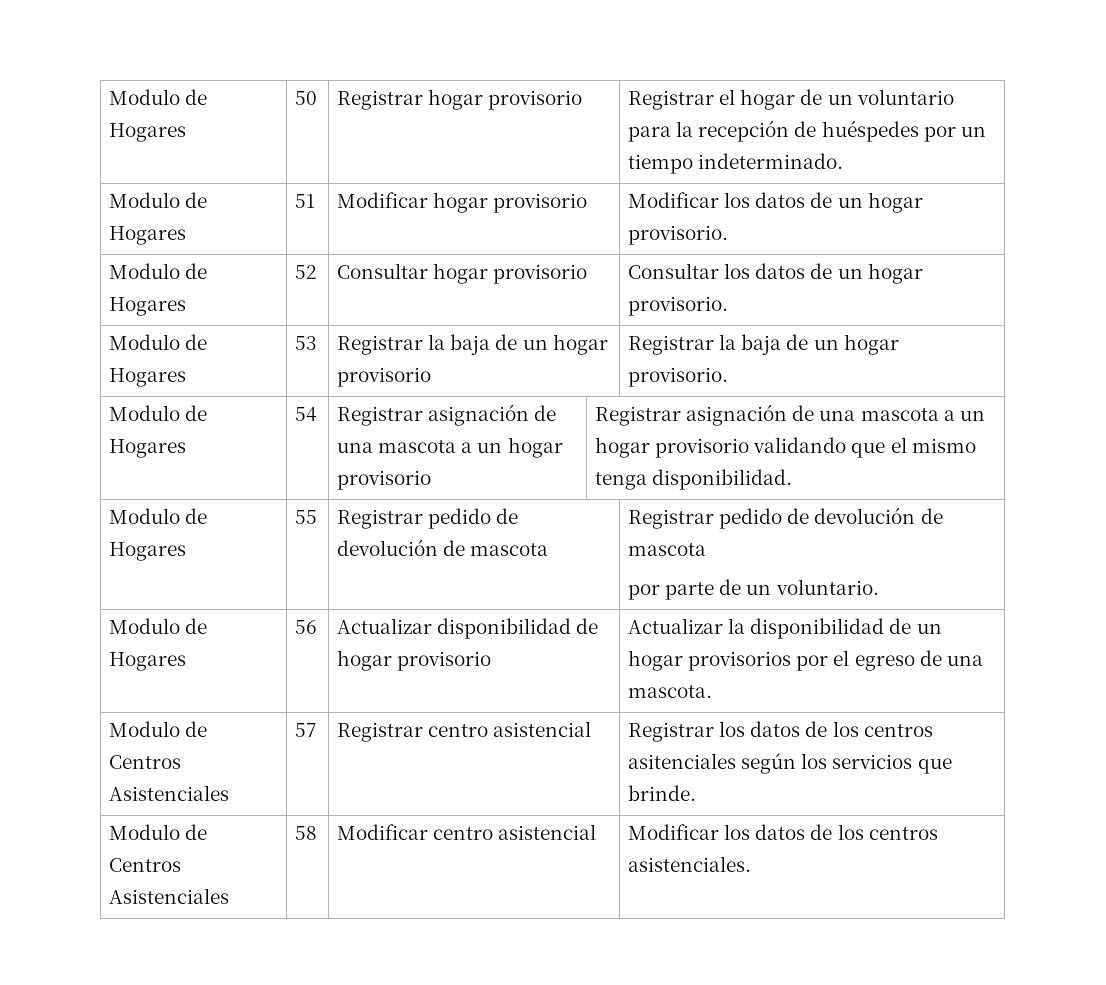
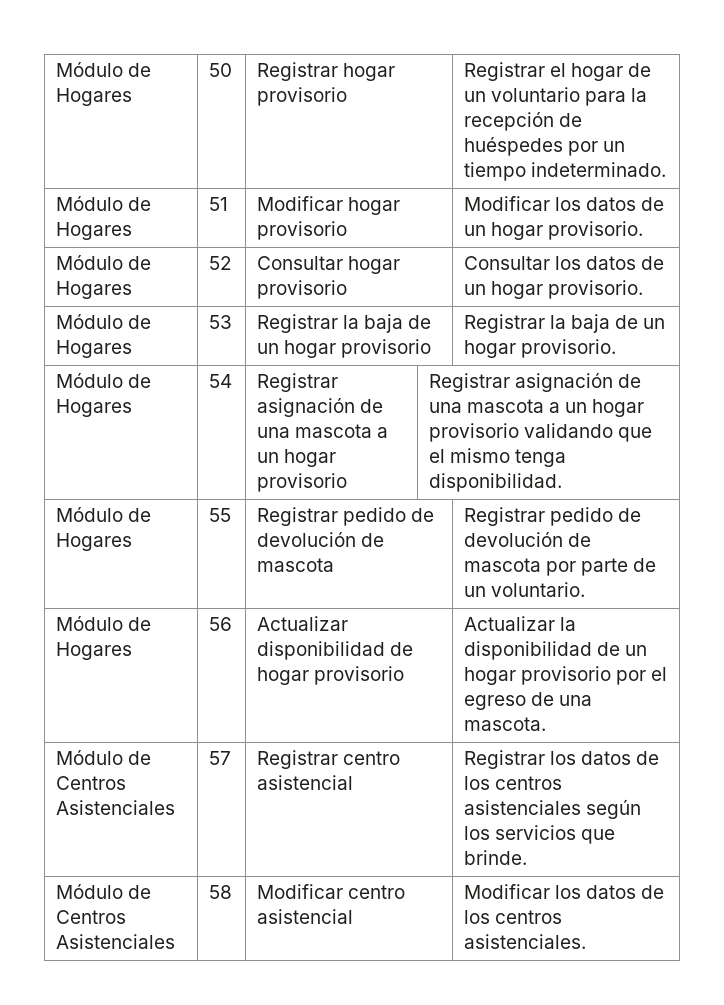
- Modulo de Hogares | 50 | Registrar hogar provisorio | Registrar el hogar de un voluntario para la recepción de huéspedes por un tiempo indeterminado.
+ Módulo de Hogares | 50 | Registrar hogar provisorio | Registrar el hogar de un voluntario para la recepción de huéspedes por un tiempo indeterminado.
- Modulo de Hogares | 51 | Modificar hogar provisorio | Modificar los datos de un hogar provisorio.
+ Módulo de Hogares | 51 | Modificar hogar provisorio | Modificar los datos de un hogar provisorio.
- Modulo de Hogares | 52 | Consultar hogar provisorio | Consultar los datos de un hogar provisorio.
+ Módulo de Hogares | 52 | Consultar hogar provisorio | Consultar los datos de un hogar provisorio.
- Modulo de Hogares | 53 | Registrar la baja de un hogar provisorio | Registrar la baja de un hogar provisorio.
+ Módulo de Hogares | 53 | Registrar la baja de un hogar provisorio | Registrar la baja de un hogar provisorio.
- Modulo de Hogares | 54 | Registrar asignación de una mascota a un hogar provisorio | Registrar asignación de una mascota a un hogar provisorio validando que el mismo tenga disponibilidad.
+ Módulo de Hogares | 54 | Registrar asignación de una mascota a un hogar provisorio | Registrar asignación de una mascota a un hogar provisorio validando que el mismo tenga disponibilidad.
- Modulo de Hogares | 55 | Registrar pedido de devolución de mascota | Registrar pedido de devolución de mascota
- por parte de un voluntario.
+ Módulo de Hogares | 55 | Registrar pedido de devolución de mascota | Registrar pedido de devolución de mascota por parte de un voluntario.
- Modulo de Hogares | 56 | Actualizar disponibilidad de hogar provisorio | Actualizar la disponibilidad de un hogar provisorios por el egreso de una mascota.
+ Módulo de Hogares | 56 | Actualizar disponibilidad de hogar provisorio | Actualizar la disponibilidad de un hogar provisorio por el egreso de una mascota.
- Modulo de Centros Asistenciales | 57 | Registrar centro asistencial | Registrar los datos de los centros asitenciales según los servicios que brinde.
+ Módulo de Centros Asistenciales | 57 | Registrar centro asistencial | Registrar los datos de los centros asistenciales según los servicios que brinde.
- Modulo de Centros Asistenciales | 58 | Modificar centro asistencial | Modificar los datos de los centros asistenciales.
+ Módulo de Centros Asistenciales | 58 | Modificar centro asistencial | Modificar los datos de los centros asistenciales.

